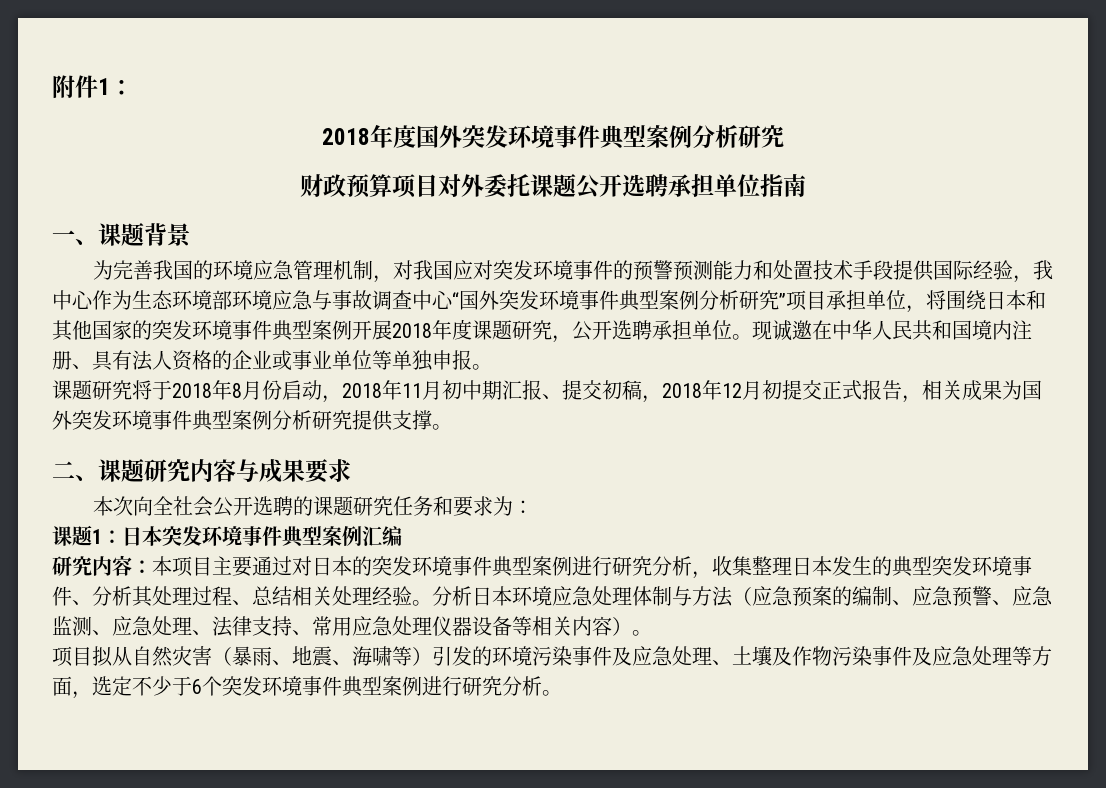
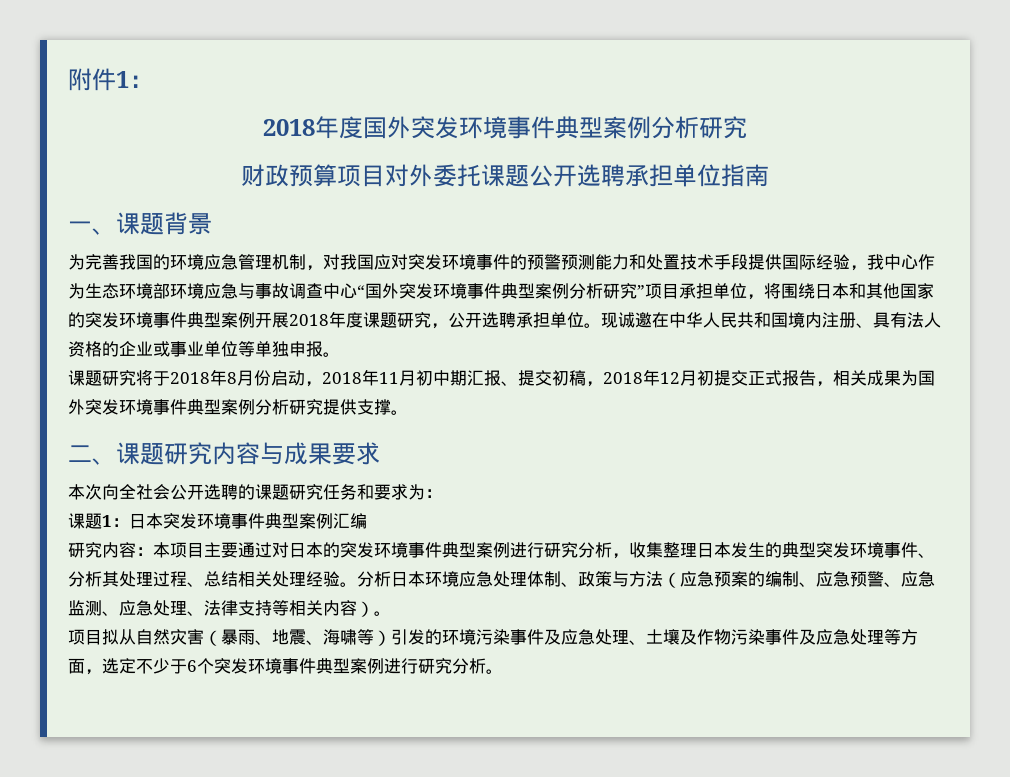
- 分析日本环境应急处理体制与方法（应急预案的编制、应急预警、应急监测、应急处理、法律支持、常用应急处理仪器设备等相关内容）。
+ 分析日本环境应急处理体制、政策与方法（应急预案的编制、应急预警、应急监测、应急处理、法律支持等相关内容）。

